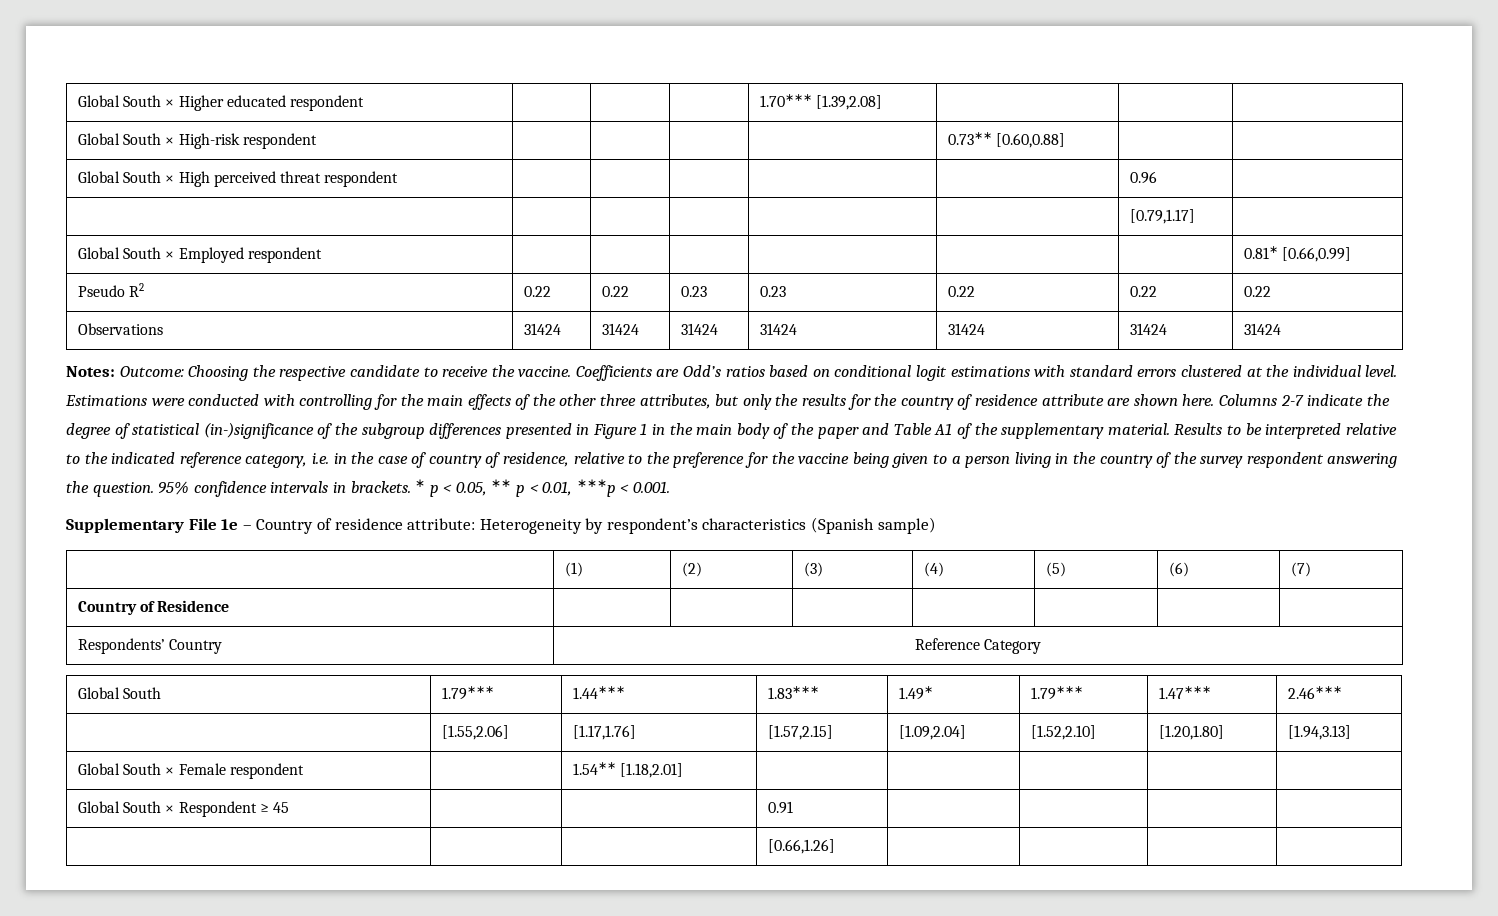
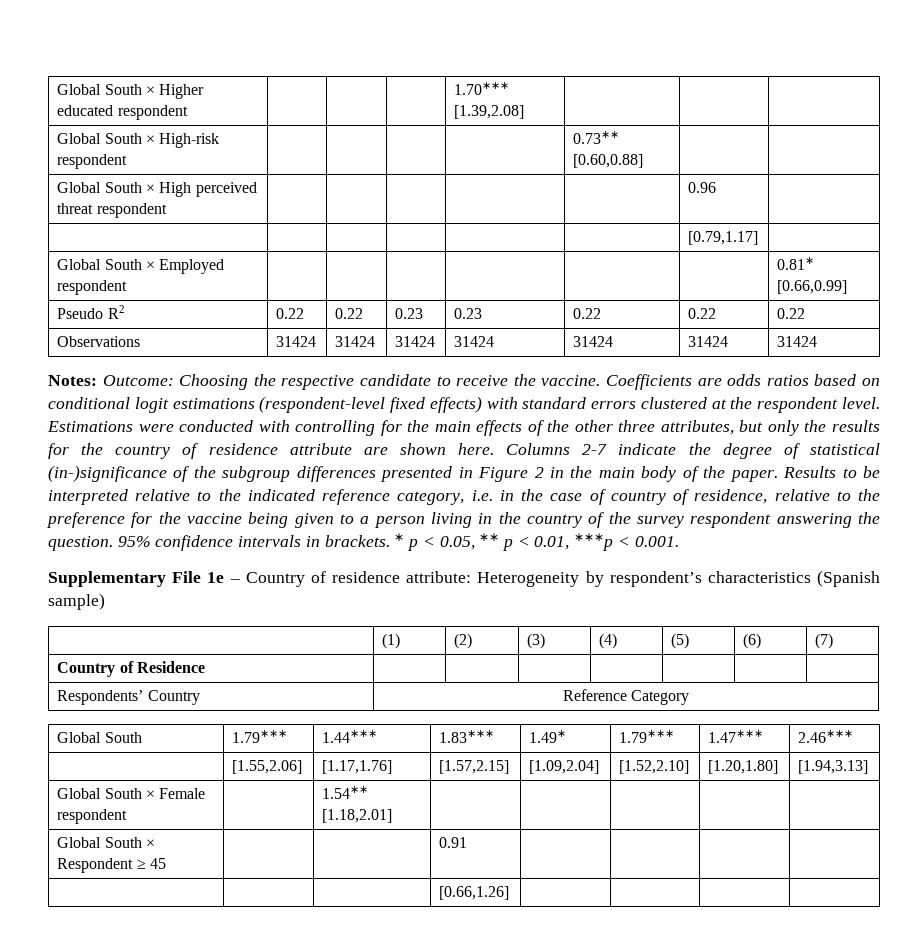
- Coefficients are Odd’s ratios based on conditional logit estimations with standard errors clustered at the individual level.
+ Coefficients are odds ratios based on conditional logit estimations (respondent-level fixed effects) with standard errors clustered at the respondent level.
- Columns 2-7 indicate the degree of statistical (in-)significance of the subgroup differences presented in Figure 1 in the main body of the paper and Table A1 of the supplementary material.
+ Columns 2-7 indicate the degree of statistical (in-)significance of the subgroup differences presented in Figure 2 in the main body of the paper.

